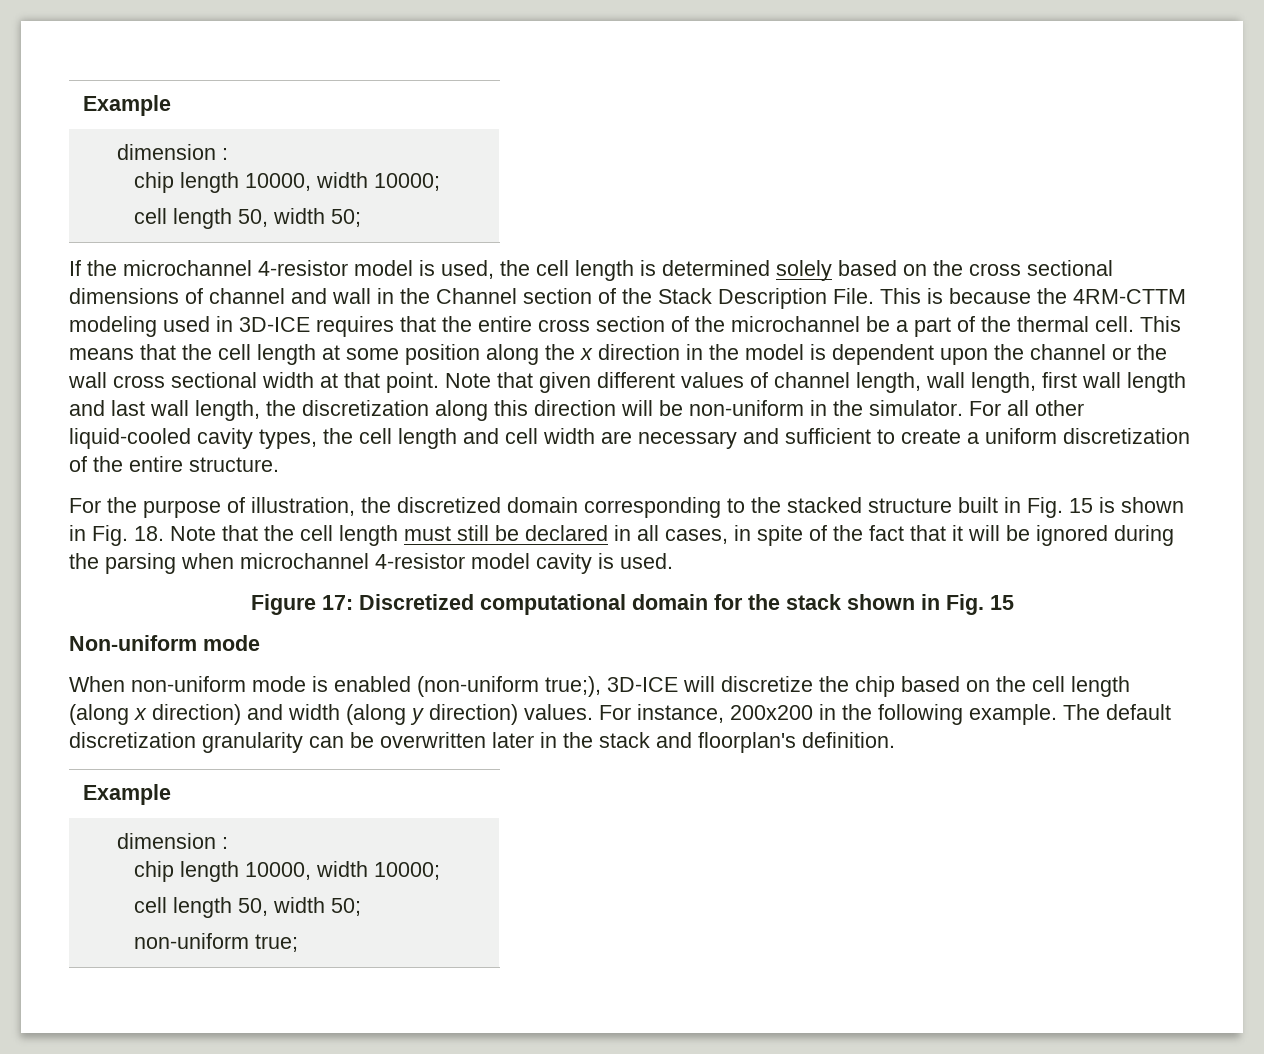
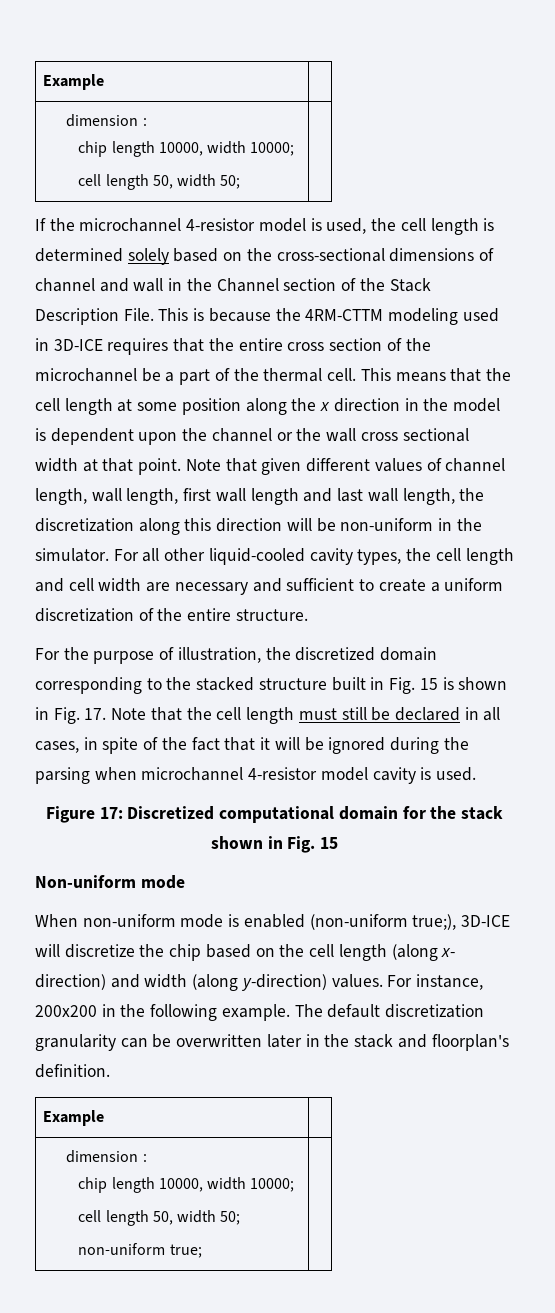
- If the microchannel 4-resistor model is used, the cell length is determined solely based on the cross sectional dimensions of channel and wall in the Channel section of the Stack Description File.
+ If the microchannel 4-resistor model is used, the cell length is determined solely based on the cross-sectional dimensions of channel and wall in the Channel section of the Stack Description File.
- For the purpose of illustration, the discretized domain corresponding to the stacked structure built in Fig. 15 is shown in Fig. 18. Note that the cell length must still be declared in all cases, in spite of the fact that it will be ignored during the parsing when microchannel 4-resistor model cavity is used.
+ For the purpose of illustration, the discretized domain corresponding to the stacked structure built in Fig. 15 is shown in Fig. 17. Note that the cell length must still be declared in all cases, in spite of the fact that it will be ignored during the parsing when microchannel 4-resistor model cavity is used.
- When non-uniform mode is enabled (non-uniform true;), 3D-ICE will discretize the chip based on the cell length (along x direction) and width (along y direction) values.
+ When non-uniform mode is enabled (non-uniform true;), 3D-ICE will discretize the chip based on the cell length (along x- direction) and width (along y-direction) values.

